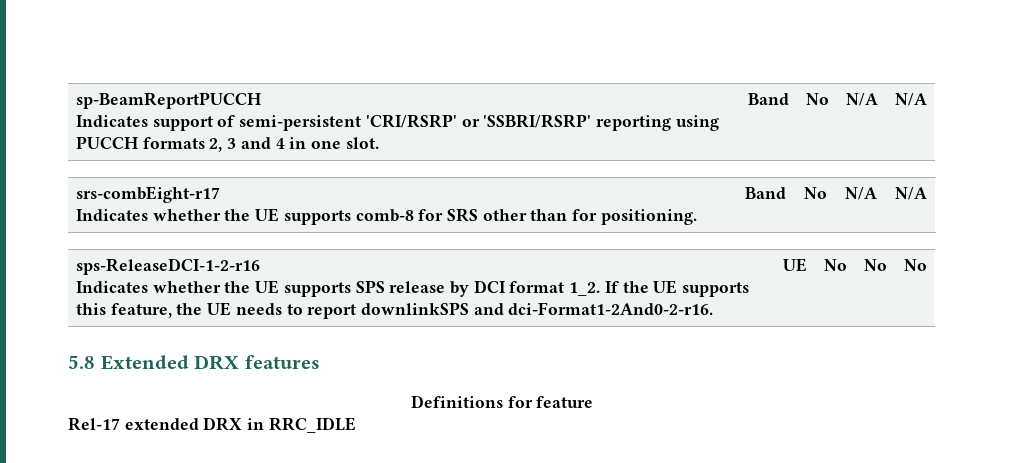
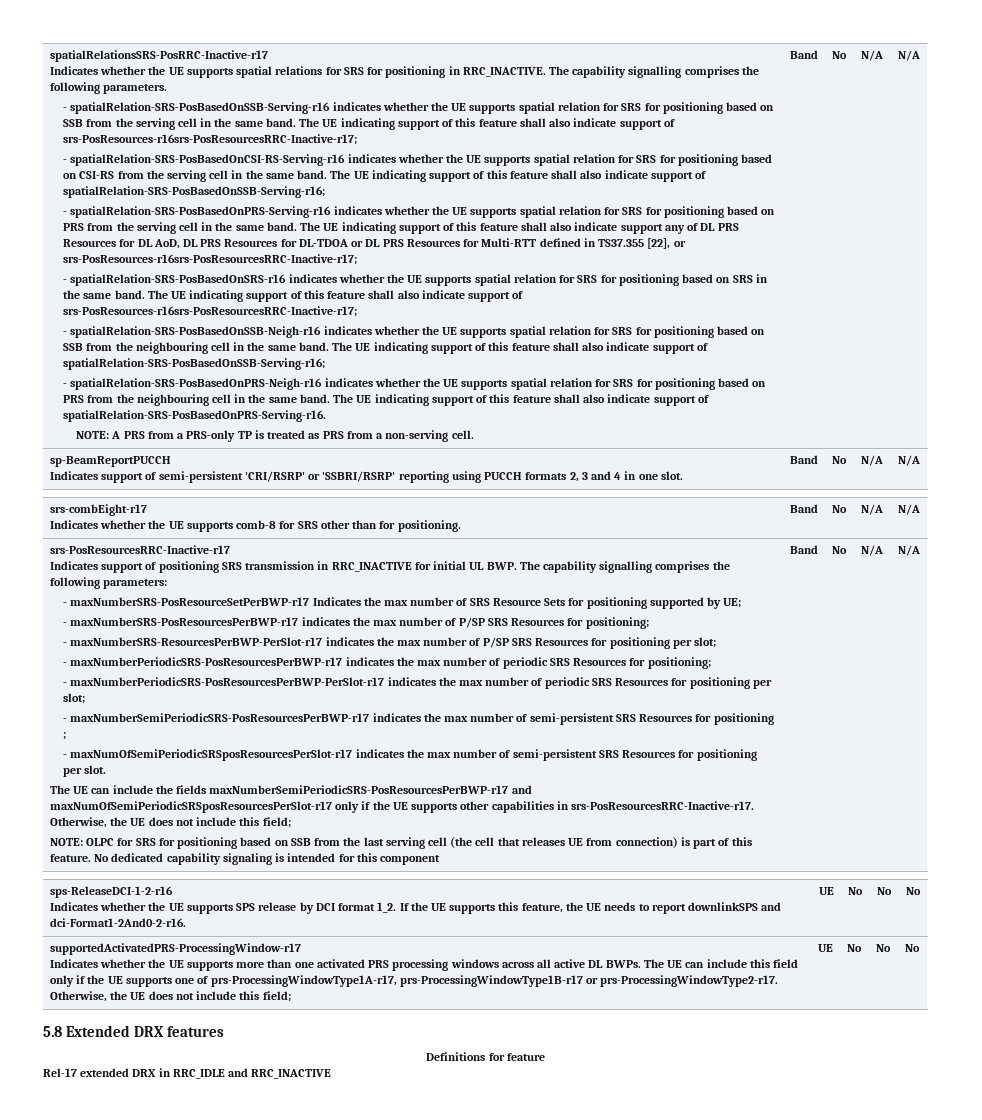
+ spatialRelationsSRS-PosRRC-Inactive-r17
+ Indicates whether the UE supports spatial relations for SRS for positioning in RRC_INACTIVE. The capability signalling comprises the following parameters.
+ - spatialRelation-SRS-PosBasedOnSSB-Serving-r16 indicates whether the UE supports spatial relation for SRS for positioning based on SSB from the serving cell in the same band. The UE indicating support of this feature shall also indicate support of srs-PosResources-r16srs-PosResourcesRRC-Inactive-r17;
+ - spatialRelation-SRS-PosBasedOnCSI-RS-Serving-r16 indicates whether the UE supports spatial relation for SRS for positioning based on CSI-RS from the serving cell in the same band. The UE indicating support of this feature shall also indicate support of spatialRelation-SRS-PosBasedOnSSB-Serving-r16;
+ - spatialRelation-SRS-PosBasedOnPRS-Serving-r16 indicates whether the UE supports spatial relation for SRS for positioning based on PRS from the serving cell in the same band. The UE indicating support of this feature shall also indicate support any of DL PRS Resources for DL AoD, DL PRS Resources for DL-TDOA or DL PRS Resources for Multi-RTT defined in TS37.355 [22], or srs-PosResources-r16srs-PosResourcesRRC-Inactive-r17;
+ - spatialRelation-SRS-PosBasedOnSRS-r16 indicates whether the UE supports spatial relation for SRS for positioning based on SRS in the same band. The UE indicating support of this feature shall also indicate support of srs-PosResources-r16srs-PosResourcesRRC-Inactive-r17;
+ - spatialRelation-SRS-PosBasedOnSSB-Neigh-r16 indicates whether the UE supports spatial relation for SRS for positioning based on SSB from the neighbouring cell in the same band. The UE indicating support of this feature shall also indicate support of spatialRelation-SRS-PosBasedOnSSB-Serving-r16;
+ - spatialRelation-SRS-PosBasedOnPRS-Neigh-r16 indicates whether the UE supports spatial relation for SRS for positioning based on PRS from the neighbouring cell in the same band. The UE indicating support of this feature shall also indicate support of spatialRelation-SRS-PosBasedOnPRS-Serving-r16.
+ NOTE: A PRS from a PRS-only TP is treated as PRS from a non-serving cell. | Band | No | N/A | N/A
+ srs-PosResourcesRRC-Inactive-r17
+ Indicates support of positioning SRS transmission in RRC_INACTIVE for initial UL BWP. The capability signalling comprises the following parameters:
+ - maxNumberSRS-PosResourceSetPerBWP-r17 Indicates the max number of SRS Resource Sets for positioning supported by UE;
+ - maxNumberSRS-PosResourcesPerBWP-r17 indicates the max number of P/SP SRS Resources for positioning;
+ - maxNumberSRS-ResourcesPerBWP-PerSlot-r17 indicates the max number of P/SP SRS Resources for positioning per slot;
+ - maxNumberPeriodicSRS-PosResourcesPerBWP-r17 indicates the max number of periodic SRS Resources for positioning;
+ - maxNumberPeriodicSRS-PosResourcesPerBWP-PerSlot-r17 indicates the max number of periodic SRS Resources for positioning per slot;
+ - maxNumberSemiPeriodicSRS-PosResourcesPerBWP-r17 indicates the max number of semi-persistent SRS Resources for positioning ;
+ - maxNumOfSemiPeriodicSRSposResourcesPerSlot-r17 indicates the max number of semi-persistent SRS Resources for positioning per slot.
+ The UE can include the fields maxNumberSemiPeriodicSRS-PosResourcesPerBWP-r17 and maxNumOfSemiPeriodicSRSposResourcesPerSlot-r17 only if the UE supports other capabilities in srs-PosResourcesRRC-Inactive-r17. Otherwise, the UE does not include this field;
+ NOTE: OLPC for SRS for positioning based on SSB from the last serving cell (the cell that releases UE from connection) is part of this feature. No dedicated capability signaling is intended for this component | Band | No | N/A | N/A
+ supportedActivatedPRS-ProcessingWindow-r17
+ Indicates whether the UE supports more than one activated PRS processing windows across all active DL BWPs. The UE can include this field only if the UE supports one of prs-ProcessingWindowType1A-r17, prs-ProcessingWindowType1B-r17 or prs-ProcessingWindowType2-r17. Otherwise, the UE does not include this field; | UE | No | No | No
- Rel-17 extended DRX in RRC_IDLE
+ Rel-17 extended DRX in RRC_IDLE and RRC_INACTIVE

